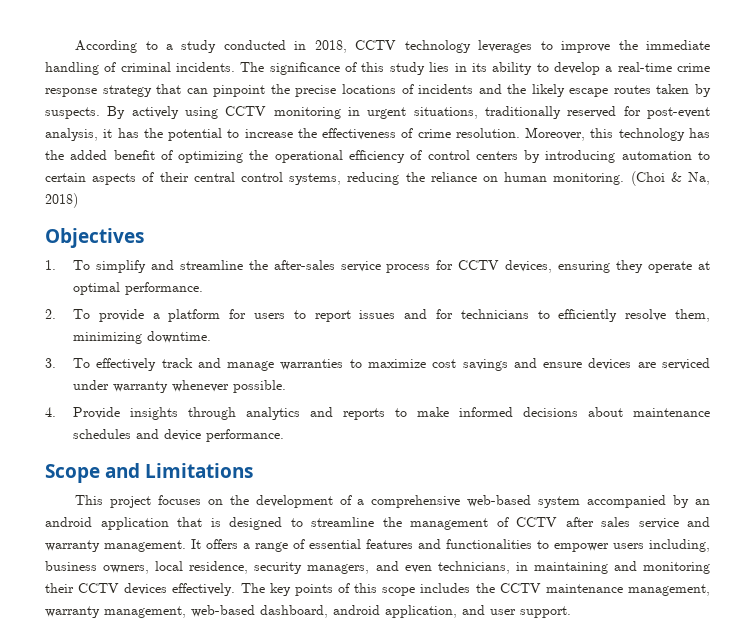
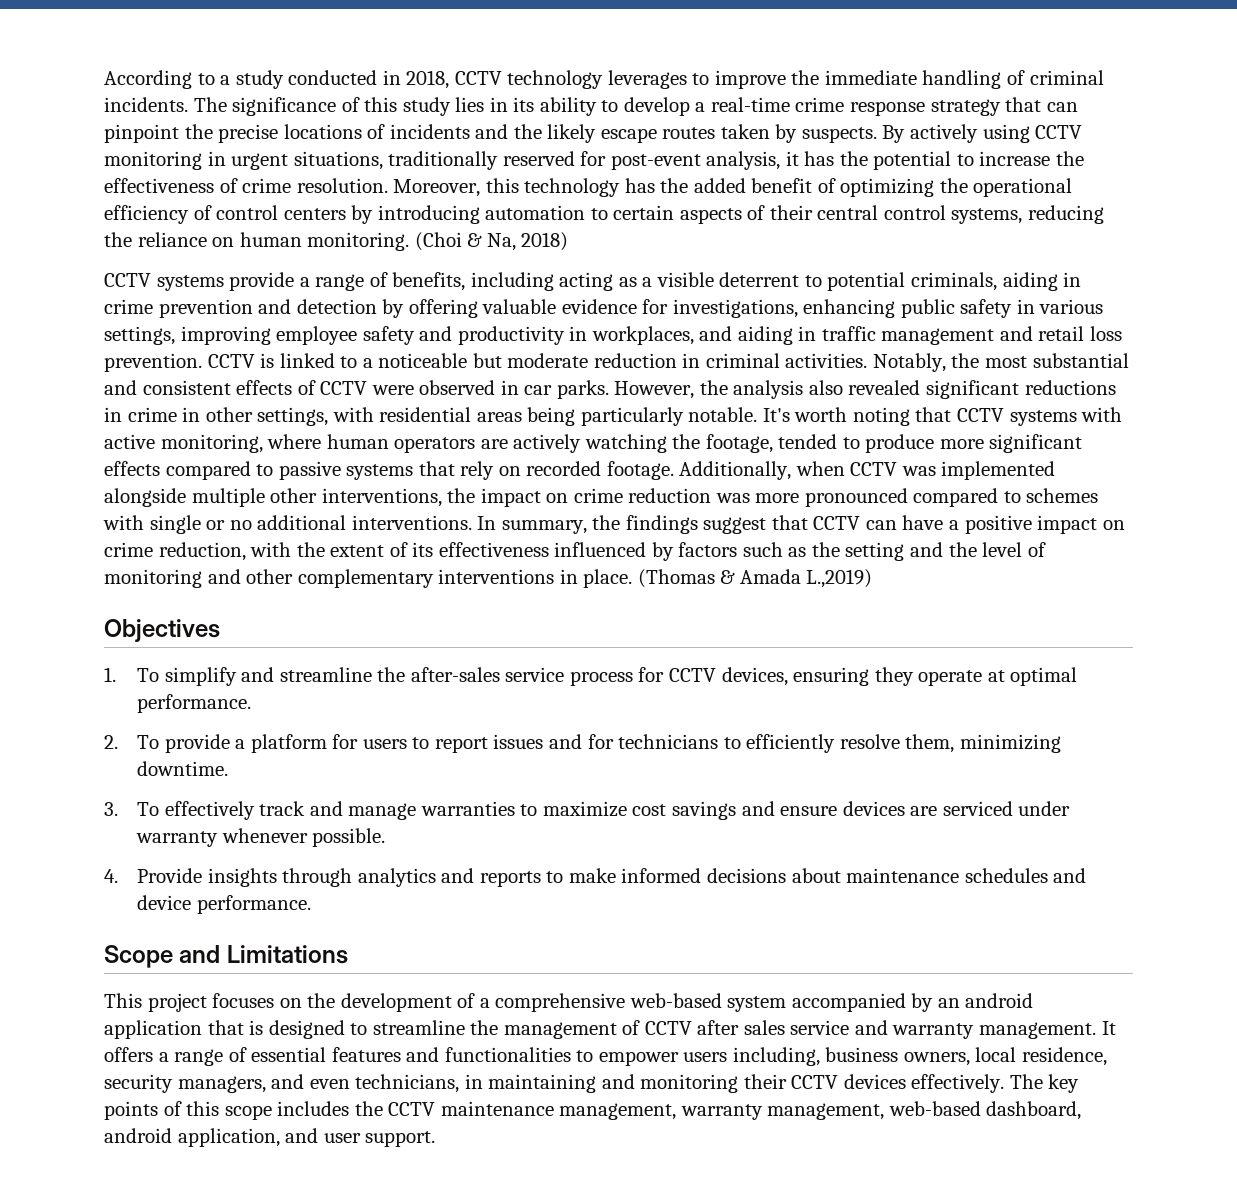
+ CCTV systems provide a range of benefits, including acting as a visible deterrent to potential criminals, aiding in crime prevention and detection by offering valuable evidence for investigations, enhancing public safety in various settings, improving employee safety and productivity in workplaces, and aiding in traffic management and retail loss prevention. CCTV is linked to a noticeable but moderate reduction in criminal activities. Notably, the most substantial and consistent effects of CCTV were observed in car parks. However, the analysis also revealed significant reductions in crime in other settings, with residential areas being particularly notable. It's worth noting that CCTV systems with active monitoring, where human operators are actively watching the footage, tended to produce more significant effects compared to passive systems that rely on recorded footage. Additionally, when CCTV was implemented alongside multiple other interventions, the impact on crime reduction was more pronounced compared to schemes with single or no additional interventions. In summary, the findings suggest that CCTV can have a positive impact on crime reduction, with the extent of its effectiveness influenced by factors such as the setting and the level of monitoring and other complementary interventions in place. (Thomas & Amada L.,2019)

